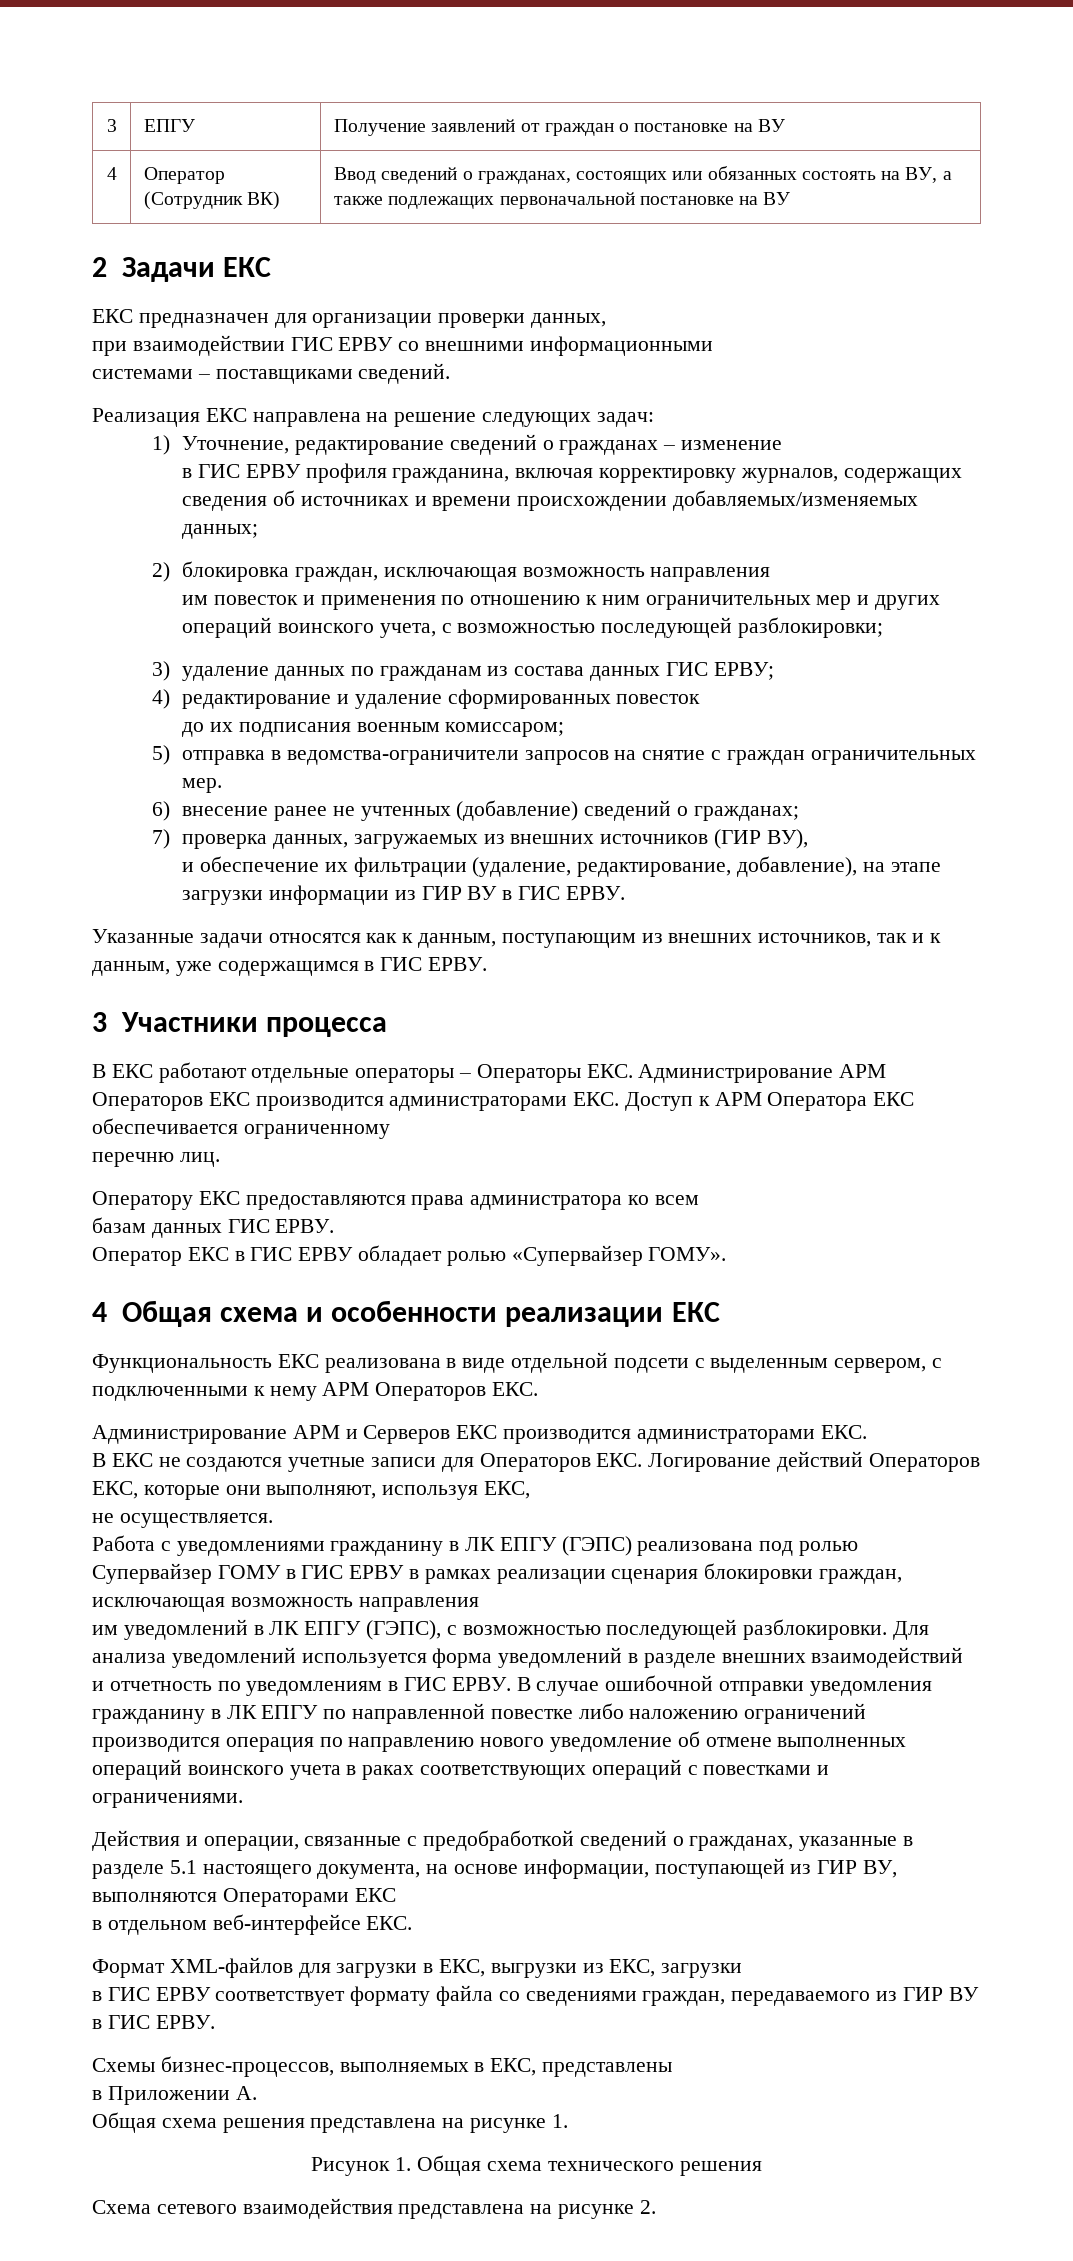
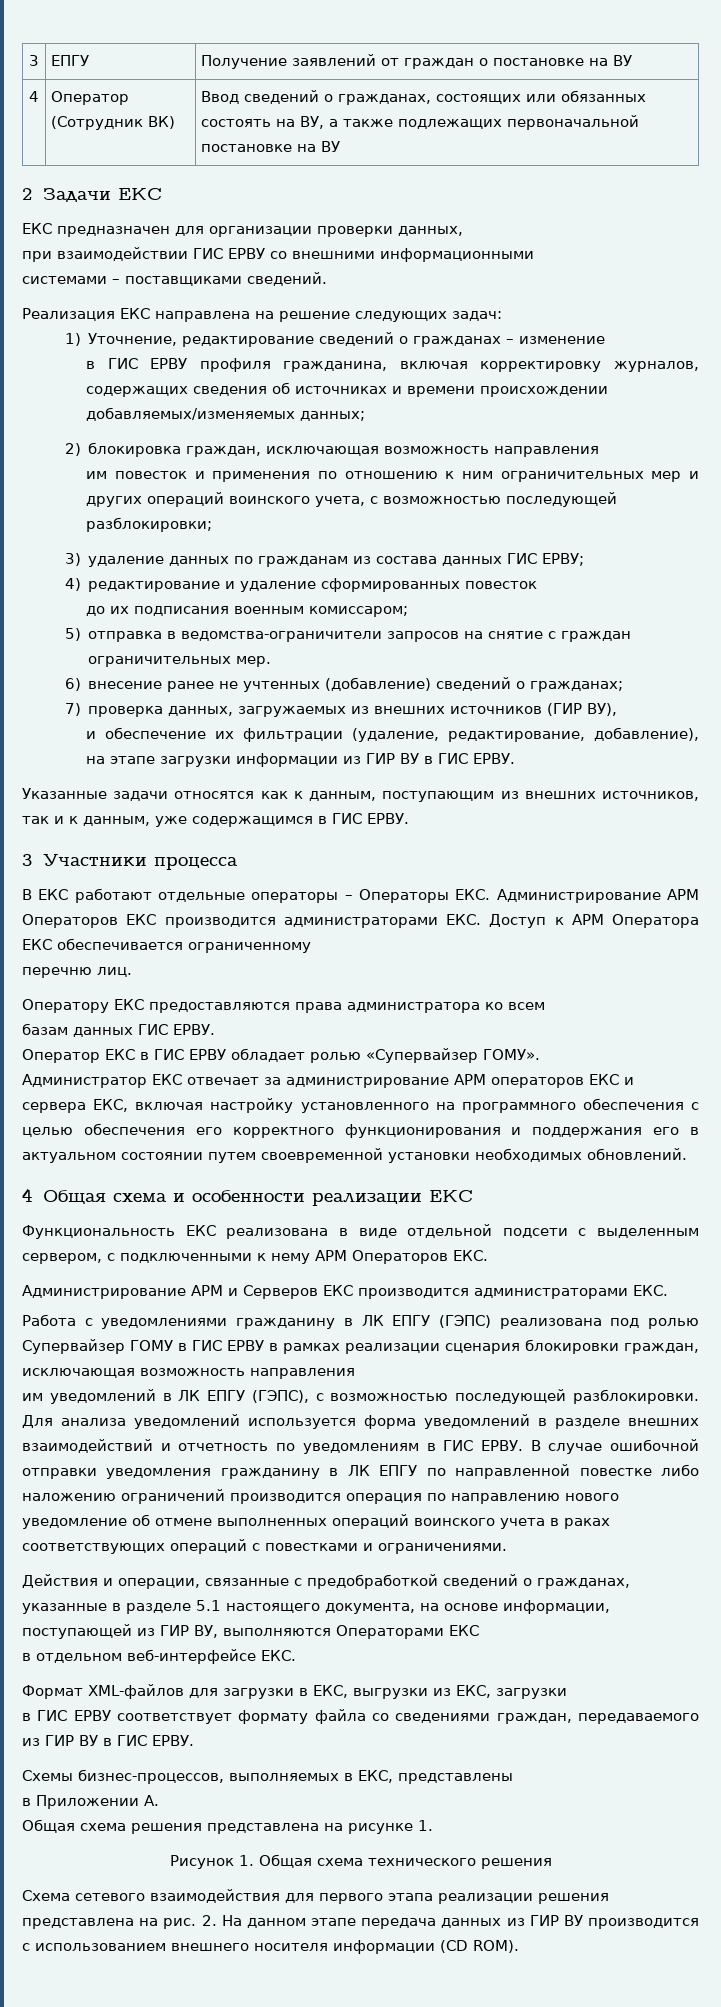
+ Администратор ЕКС отвечает за администрирование АРМ операторов ЕКС и сервера ЕКС, включая настройку установленного на программного обеспечения с целью обеспечения его корректного функционирования и поддержания его в актуальном состоянии путем своевременной установки необходимых обновлений.
- В ЕКС не создаются учетные записи для Операторов ЕКС. Логирование действий Операторов ЕКС, которые они выполняют, используя ЕКС,
- не осуществляется.
- Схема сетевого взаимодействия представлена на рисунке 2.
+ Схема сетевого взаимодействия для первого этапа реализации решения представлена на рис. 2. На данном этапе передача данных из ГИР ВУ производится с использованием внешнего носителя информации (CD ROM).

